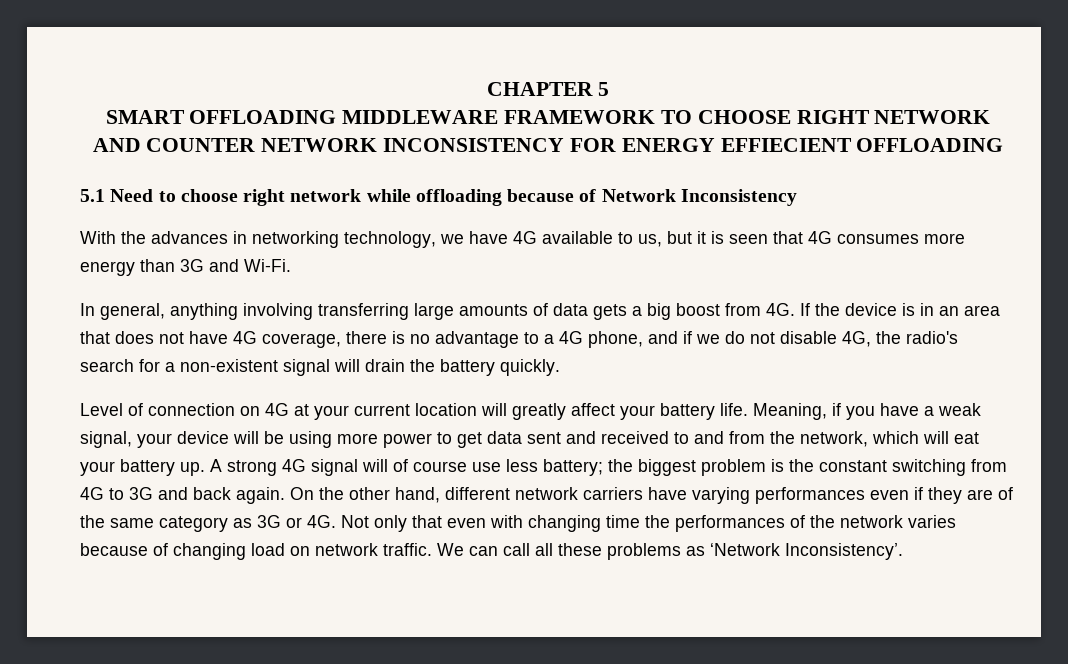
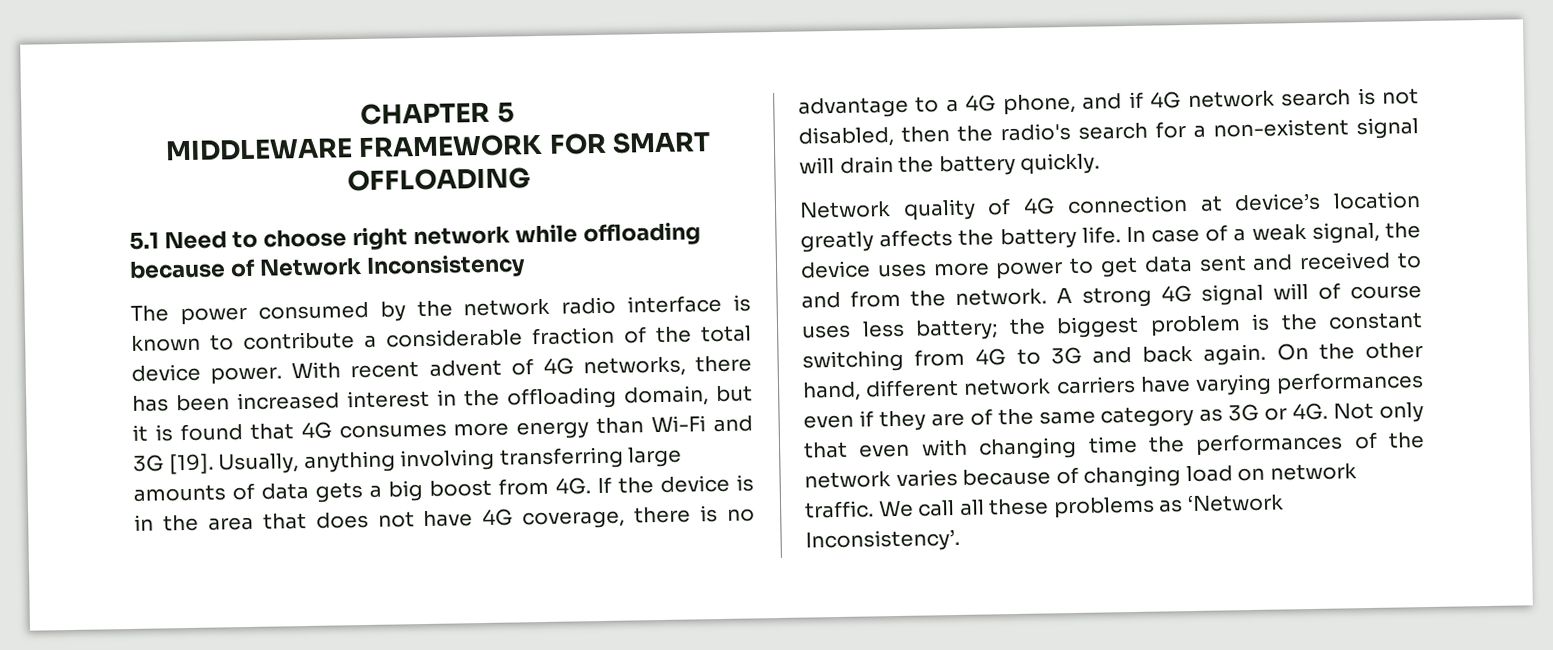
- SMART OFFLOADING MIDDLEWARE FRAMEWORK TO CHOOSE RIGHT NETWORK AND COUNTER NETWORK INCONSISTENCY FOR ENERGY EFFIECIENT OFFLOADING
+ MIDDLEWARE FRAMEWORK FOR SMART OFFLOADING
- With the advances in networking technology, we have 4G available to us, but it is seen that 4G consumes more energy than 3G and Wi-Fi.
- In general, anything involving transferring large amounts of data gets a big boost from 4G.
+ The power consumed by the network radio interface is known to contribute a considerable fraction of the total device power. With recent advent of 4G networks, there has been increased interest in the offloading domain, but it is found that 4G consumes more energy than Wi-Fi and 3G [19]. Usually, anything involving transferring large amounts of data gets a big boost from 4G.
- If the device is in an area that does not have 4G coverage, there is no advantage to a 4G phone, and if we do not disable 4G, the radio's search for a non-existent signal will drain the battery quickly.
+ If the device is in the area that does not have 4G coverage, there is no advantage to a 4G phone, and if 4G network search is not disabled, then the radio's search for a non-existent signal will drain the battery quickly.
- Level of connection on 4G at your current location will greatly affect your battery life. Meaning, if you have a weak signal, your device will be using more power to get data sent and received to and from the network, which will eat your battery up.
+ Network quality of 4G connection at device’s location greatly affects the battery life. In case of a weak signal, the device uses more power to get data sent and received to and from the network.
- A strong 4G signal will of course use less battery; the biggest problem is the constant switching from 4G to 3G and back again.
+ A strong 4G signal will of course uses less battery; the biggest problem is the constant switching from 4G to 3G and back again.
- We can call all these problems as ‘Network Inconsistency’.
+ We call all these problems as ‘Network Inconsistency’.

